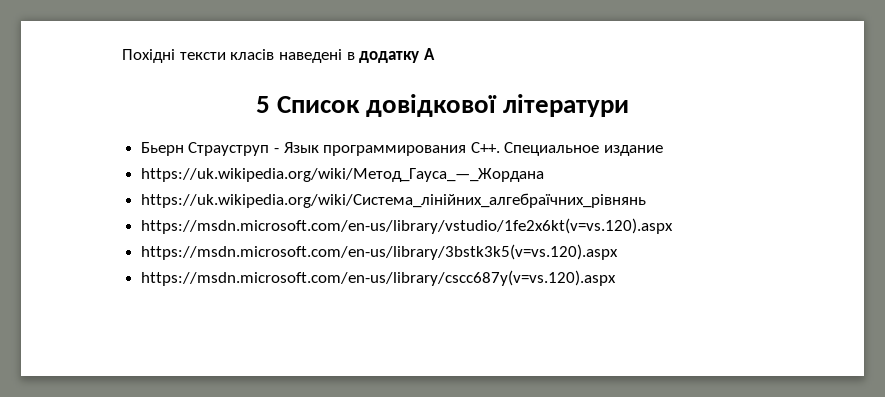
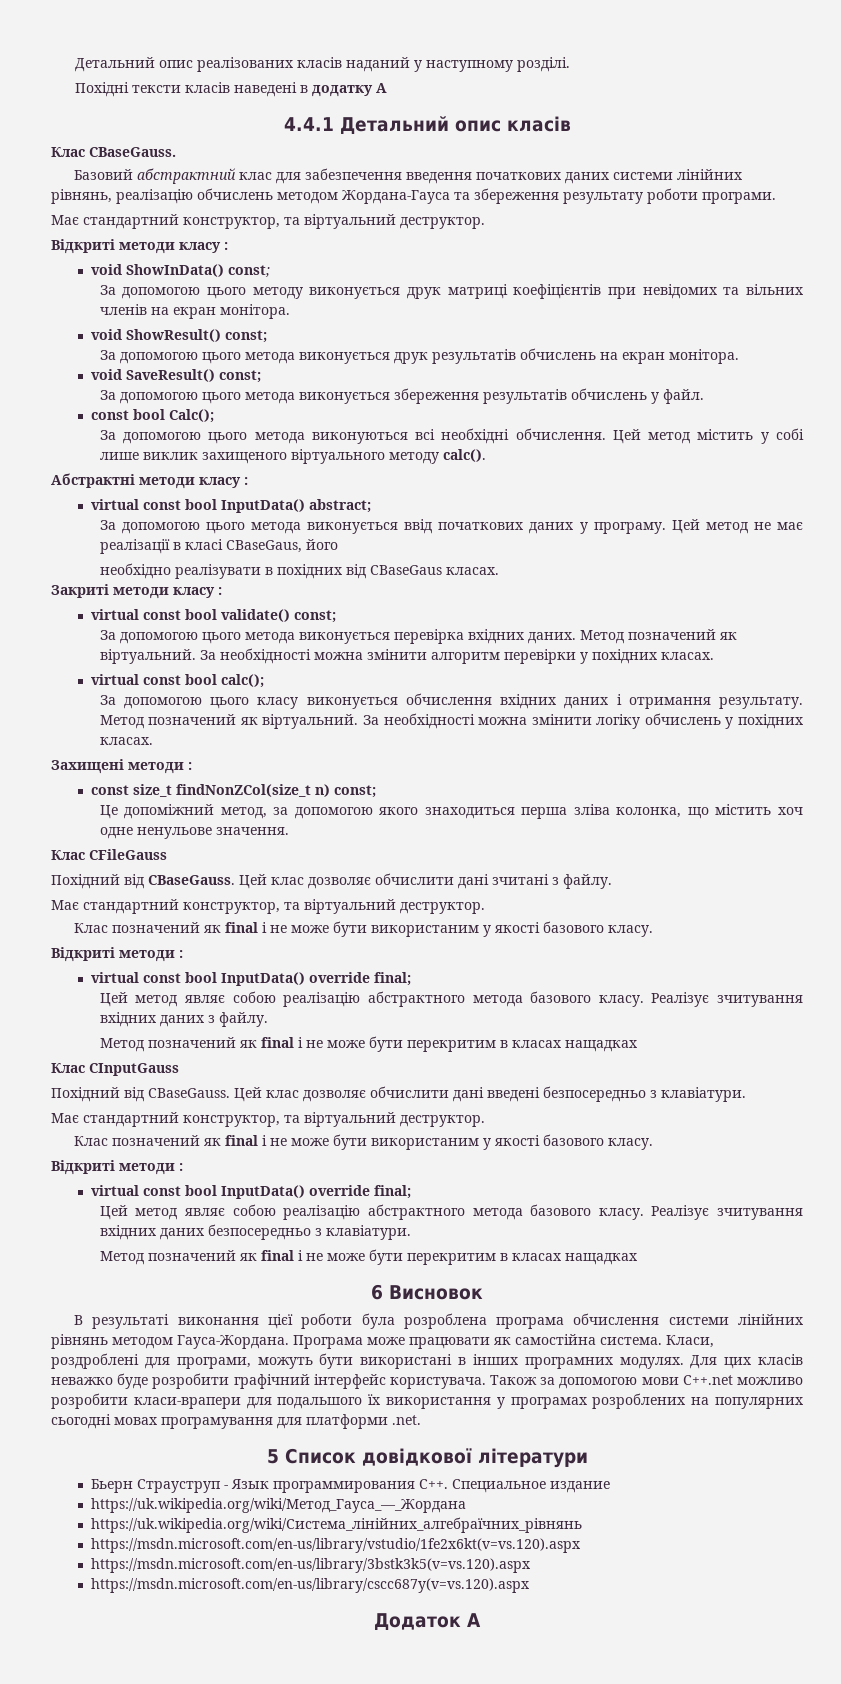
+ Детальний опис реалізованих класів наданий у наступному розділі.
+ 4.4.1 Детальний опис класів
+ Клас CBaseGauss.
+ Базовий абстрактний клас для забезпечення введення початкових даних системи лінійних рівнянь, реалізацію обчислень методом Жордана-Гауса та збереження результату роботи програми.
+ Має стандартний конструктор, та віртуальний деструктор.
+ Відкриті методи класу :
+ void ShowInData() const;
+ За допомогою цього методу виконується друк матриці коефіцієнтів при невідомих та вільних членів на екран монітора.
+ void ShowResult() const;
+ За допомогою цього метода виконується друк результатів обчислень на екран монітора.
+ void SaveResult() const;
+ За допомогою цього метода виконується збереження результатів обчислень у файл.
+ const bool Calc();
+ За допомогою цього метода виконуються всі необхідні обчислення. Цей метод містить у собі лише виклик захищеного віртуального методу calc().
+ Абстрактні методи класу :
+ virtual const bool InputData() abstract;
+ За допомогою цього метода виконується ввід початкових даних у програму. Цей метод не має реалізації в класі CBaseGaus, його
+ необхідно реалізувати в похідних від CBaseGaus класах.
+ Закриті методи класу :
+ virtual const bool validate() const;
+ За допомогою цього метода виконується перевірка вхідних даних. Метод позначений як віртуальний. За необхідності можна змінити алгоритм перевірки у похідних класах.
+ virtual const bool calc();
+ За допомогою цього класу виконується обчислення вхідних даних і отримання результату. Метод позначений як віртуальний. За необхідності можна змінити логіку обчислень у похідних класах.
+ Захищені методи :
+ const size_t findNonZCol(size_t n) const;
+ Це допоміжний метод, за допомогою якого знаходиться перша зліва колонка, що містить хоч одне ненульове значення.
+ Клас CFileGauss
+ Похідний від CBaseGauss. Цей клас дозволяє обчислити дані зчитані з файлу.
+ Має стандартний конструктор, та віртуальний деструктор.
+ Клас позначений як final і не може бути використаним у якості базового класу.
+ Відкриті методи :
+ virtual const bool InputData() override final;
+ Цей метод являє собою реалізацію абстрактного метода базового класу. Реалізує зчитування вхідних даних з файлу.
+ Метод позначений як final і не може бути перекритим в класах нащадках
+ Клас CInputGauss
+ Похідний від CBaseGauss. Цей клас дозволяє обчислити дані введені безпосередньо з клавіатури.
+ Має стандартний конструктор, та віртуальний деструктор.
+ Клас позначений як final і не може бути використаним у якості базового класу.
+ Відкриті методи :
+ virtual const bool InputData() override final;
+ Цей метод являє собою реалізацію абстрактного метода базового класу. Реалізує зчитування вхідних даних безпосередньо з клавіатури.
+ Метод позначений як final і не може бути перекритим в класах нащадках
+ 6 Висновок
+ В результаті виконання цієї роботи була розроблена програма обчислення системи лінійних рівнянь методом Гауса-Жордана. Програма може працювати як самостійна система. Класи, роздроблені для програми, можуть бути використані в інших програмних модулях. Для цих класів неважко буде розробити графічний інтерфейс користувача. Також за допомогою мови C++.net можливо розробити класи-врапери для подальшого їх використання у програмах розроблених на популярних сьогодні мовах програмування для платформи .net.
+ Додаток А

